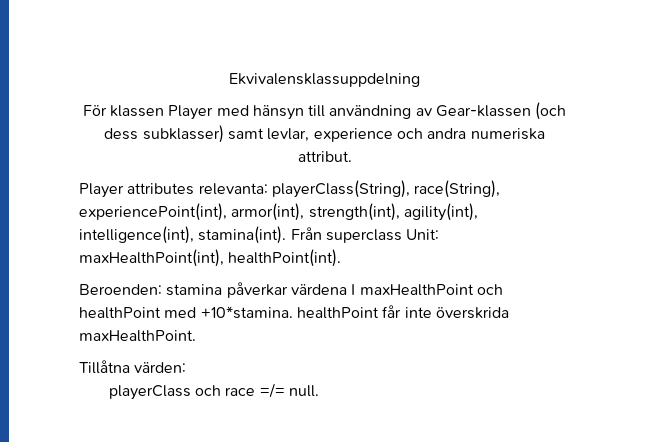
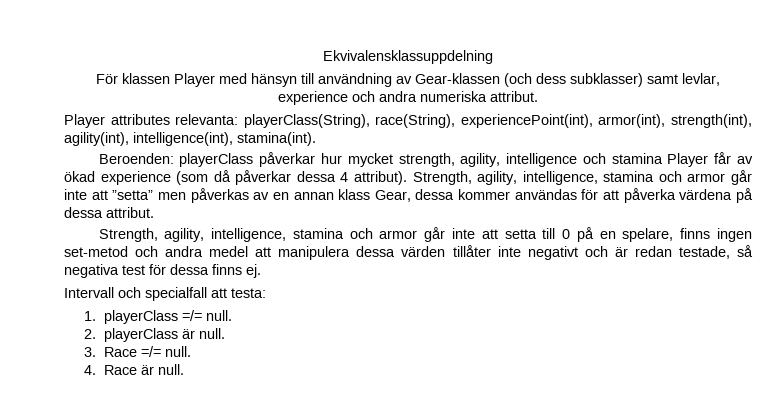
- Player attributes relevanta: playerClass(String), race(String), experiencePoint(int), armor(int), strength(int), agility(int), intelligence(int), stamina(int). Från superclass Unit: maxHealthPoint(int), healthPoint(int).
- Beroenden: stamina påverkar värdena I maxHealthPoint och healthPoint med +10*stamina. healthPoint får inte överskrida maxHealthPoint.
- Tillåtna värden:
- playerClass och race =/= null.
+ Player attributes relevanta: playerClass(String), race(String), experiencePoint(int), armor(int), strength(int), agility(int), intelligence(int), stamina(int).
+ Beroenden: playerClass påverkar hur mycket strength, agility, intelligence och stamina Player får av ökad experience (som då påverkar dessa 4 attribut). Strength, agility, intelligence, stamina och armor går inte att ”setta” men påverkas av en annan klass Gear, dessa kommer användas för att påverka värdena på dessa attribut.
+ Strength, agility, intelligence, stamina och armor går inte att setta till 0 på en spelare, finns ingen set-metod och andra medel att manipulera dessa värden tillåter inte negativt och är redan testade, så negativa test för dessa finns ej.
+ Intervall och specialfall att testa:
+ 1. playerClass =/= null.
+ 2. playerClass är null.
+ 3. Race =/= null.
+ 4. Race är null.

